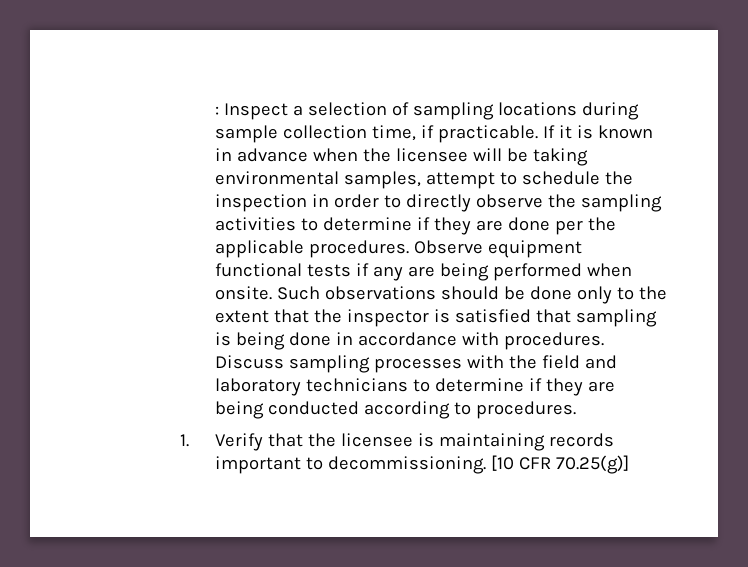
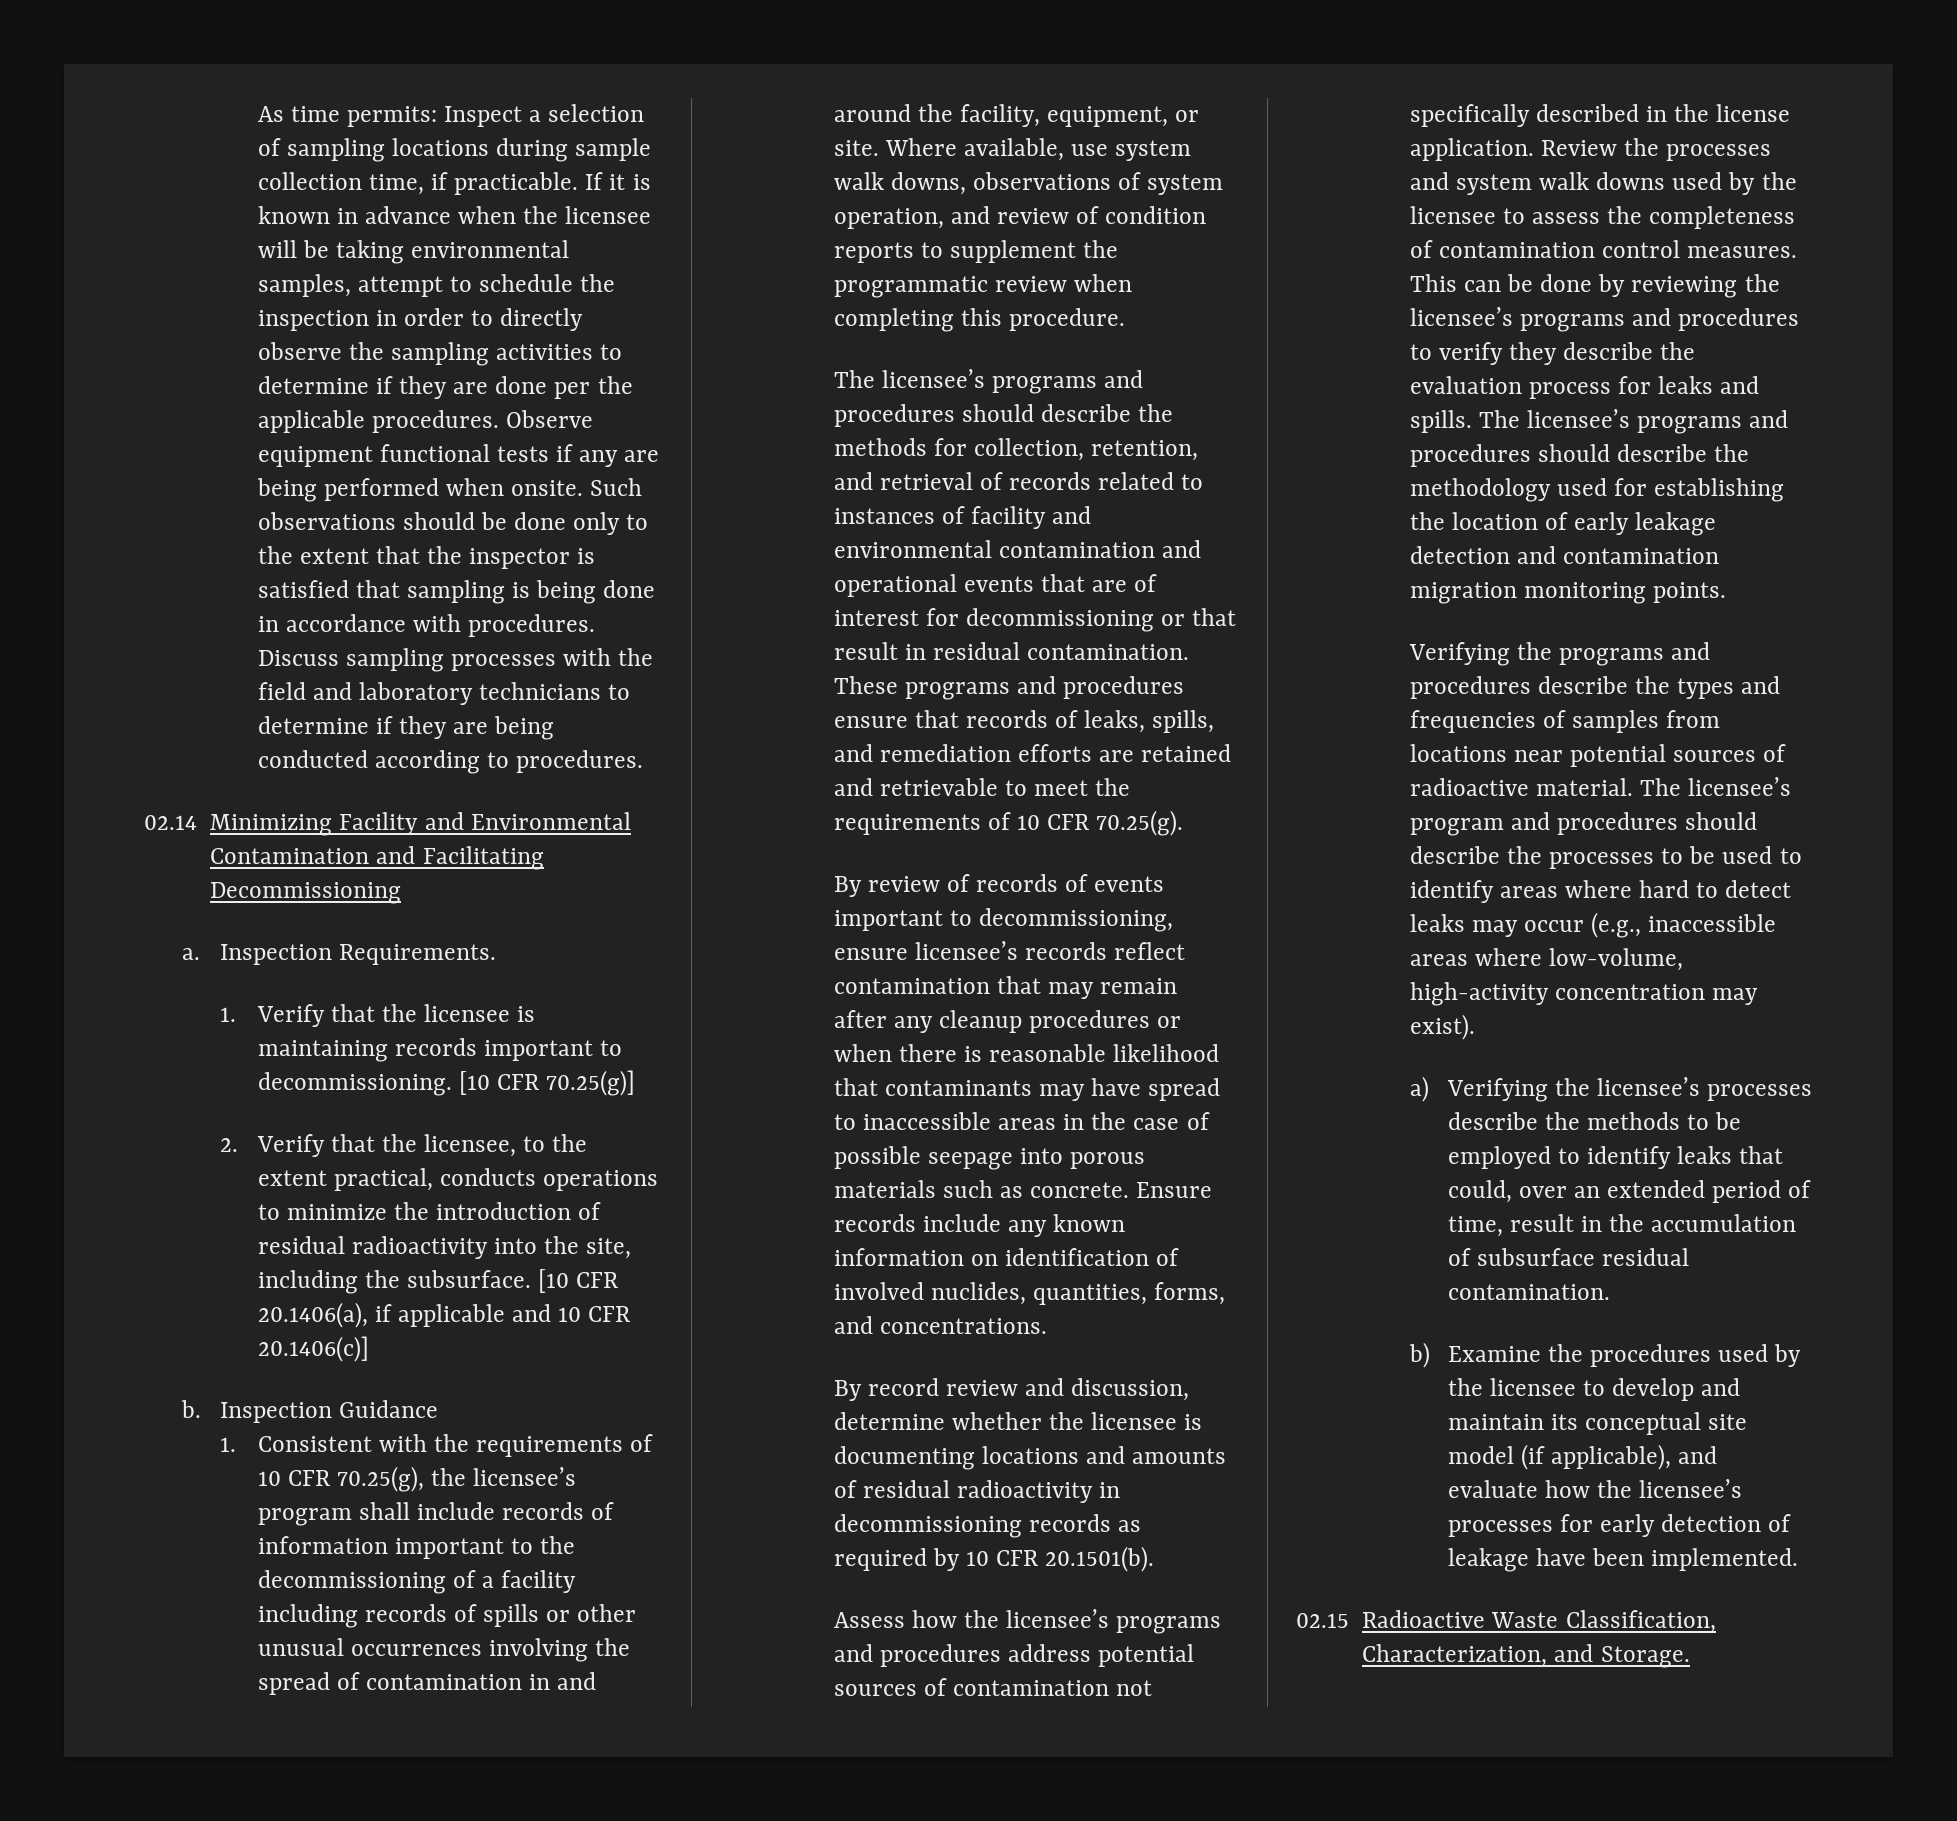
- : Inspect a selection of sampling locations during sample collection time, if practicable.
+ As time permits: Inspect a selection of sampling locations during sample collection time, if practicable.
+ 02.14 Minimizing Facility and Environmental Contamination and Facilitating Decommissioning
+ a. Inspection Requirements.
+ 2. Verify that the licensee, to the extent practical, conducts operations to minimize the introduction of residual radioactivity into the site, including the subsurface. [10 CFR 20.1406(a), if applicable and 10 CFR 20.1406(c)]
+ b. Inspection Guidance
+ 1. Consistent with the requirements of 10 CFR 70.25(g), the licensee’s program shall include records of information important to the decommissioning of a facility including records of spills or other unusual occurrences involving the spread of contamination in and around the facility, equipment, or site. Where available, use system walk downs, observations of system operation, and review of condition reports to supplement the programmatic review when completing this procedure.
+ The licensee’s programs and procedures should describe the methods for collection, retention, and retrieval of records related to instances of facility and environmental contamination and operational events that are of interest for decommissioning or that result in residual contamination. These programs and procedures ensure that records of leaks, spills, and remediation efforts are retained and retrievable to meet the requirements of 10 CFR 70.25(g).
+ By review of records of events important to decommissioning, ensure licensee’s records reflect contamination that may remain after any cleanup procedures or when there is reasonable likelihood that contaminants may have spread to inaccessible areas in the case of possible seepage into porous materials such as concrete. Ensure records include any known information on identification of involved nuclides, quantities, forms, and concentrations.
+ By record review and discussion, determine whether the licensee is documenting locations and amounts of residual radioactivity in decommissioning records as required by 10 CFR 20.1501(b).
+ Assess how the licensee’s programs and procedures address potential sources of contamination not specifically described in the license application. Review the processes and system walk downs used by the licensee to assess the completeness of contamination control measures. This can be done by reviewing the licensee’s programs and procedures to verify they describe the evaluation process for leaks and spills. The licensee’s programs and procedures should describe the methodology used for establishing the location of early leakage detection and contamination migration monitoring points.
+ Verifying the programs and procedures describe the types and frequencies of samples from locations near potential sources of radioactive material. The licensee’s program and procedures should describe the processes to be used to identify areas where hard to detect leaks may occur (e.g., inaccessible areas where low-volume, high-activity concentration may exist).
+ a) Verifying the licensee’s processes describe the methods to be employed to identify leaks that could, over an extended period of time, result in the accumulation of subsurface residual contamination.
+ b) Examine the procedures used by the licensee to develop and maintain its conceptual site model (if applicable), and evaluate how the licensee’s processes for early detection of leakage have been implemented.
+ 02.15 Radioactive Waste Classification, Characterization, and Storage.

